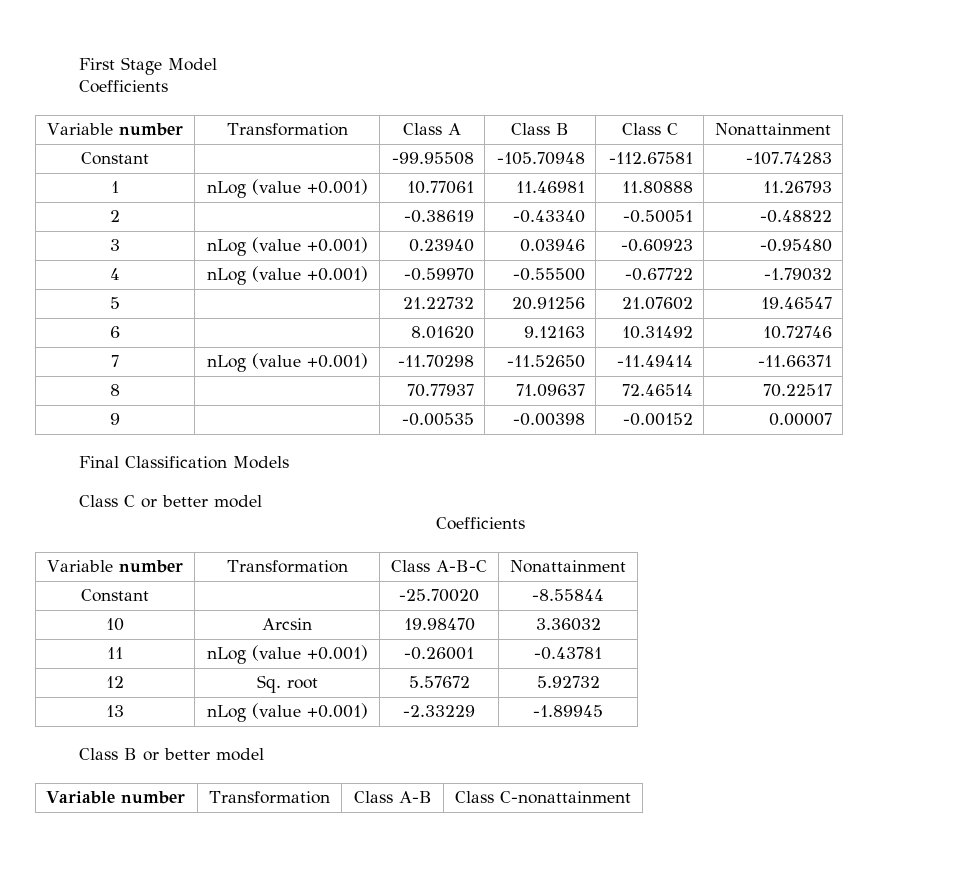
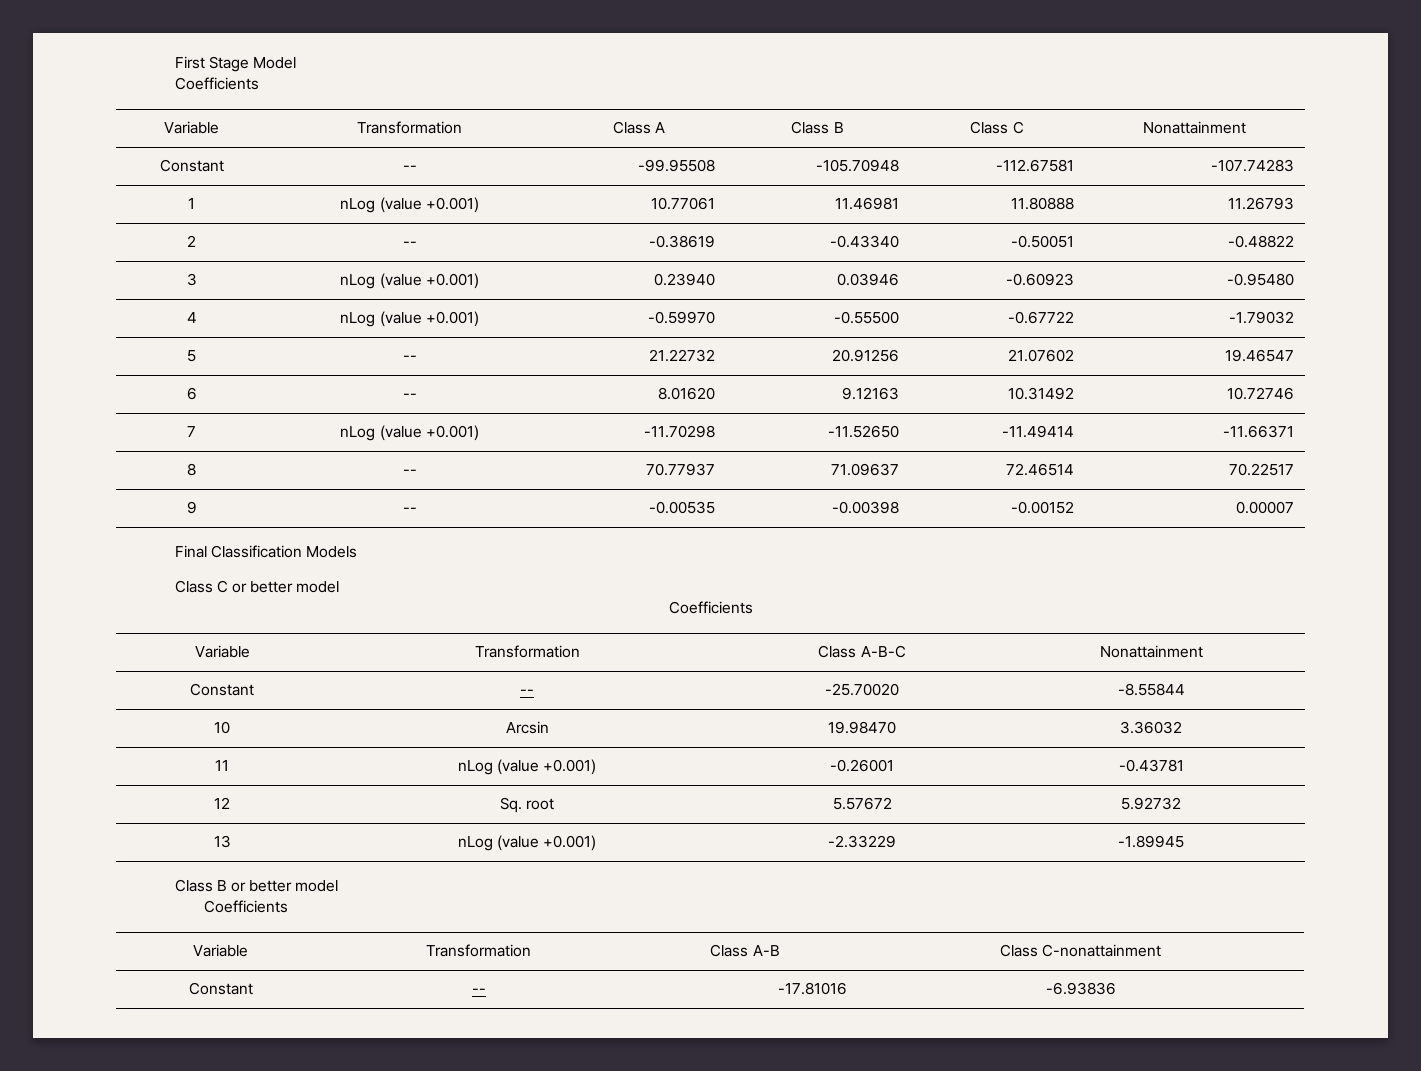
- Variable number | Transformation | Class A | Class B | Class C | Nonattainment
+ Variable | Transformation | Class A | Class B | Class C | Nonattainment
- Constant | | -99.95508 | -105.70948 | -112.67581 | -107.74283
+ Constant | -- | -99.95508 | -105.70948 | -112.67581 | -107.74283
- 2 | | -0.38619 | -0.43340 | -0.50051 | -0.48822
+ 2 | -- | -0.38619 | -0.43340 | -0.50051 | -0.48822
- 5 | | 21.22732 | 20.91256 | 21.07602 | 19.46547
+ 5 | -- | 21.22732 | 20.91256 | 21.07602 | 19.46547
- 6 | | 8.01620 | 9.12163 | 10.31492 | 10.72746
+ 6 | -- | 8.01620 | 9.12163 | 10.31492 | 10.72746
- 8 | | 70.77937 | 71.09637 | 72.46514 | 70.22517
+ 8 | -- | 70.77937 | 71.09637 | 72.46514 | 70.22517
- 9 | | -0.00535 | -0.00398 | -0.00152 | 0.00007
+ 9 | -- | -0.00535 | -0.00398 | -0.00152 | 0.00007
- Variable number | Transformation | Class A-B-C | Nonattainment
+ Variable | Transformation | Class A-B-C | Nonattainment
- Constant | | -25.70020 | -8.55844
+ Constant | -- | -25.70020 | -8.55844
  Class B or better model
- Variable number | Transformation | Class A-B | Class C-nonattainment
+ Coefficients
+ Variable | Transformation | Class A-B | Class C-nonattainment
+ Constant | -- | -17.81016 | -6.93836

